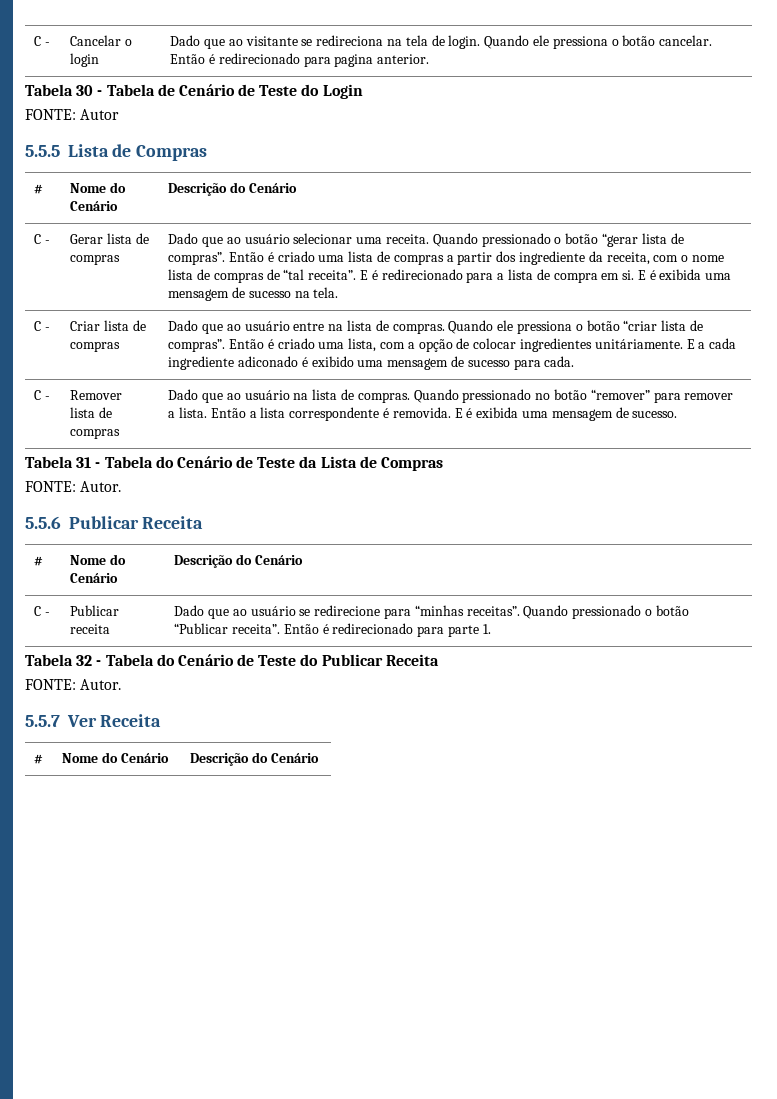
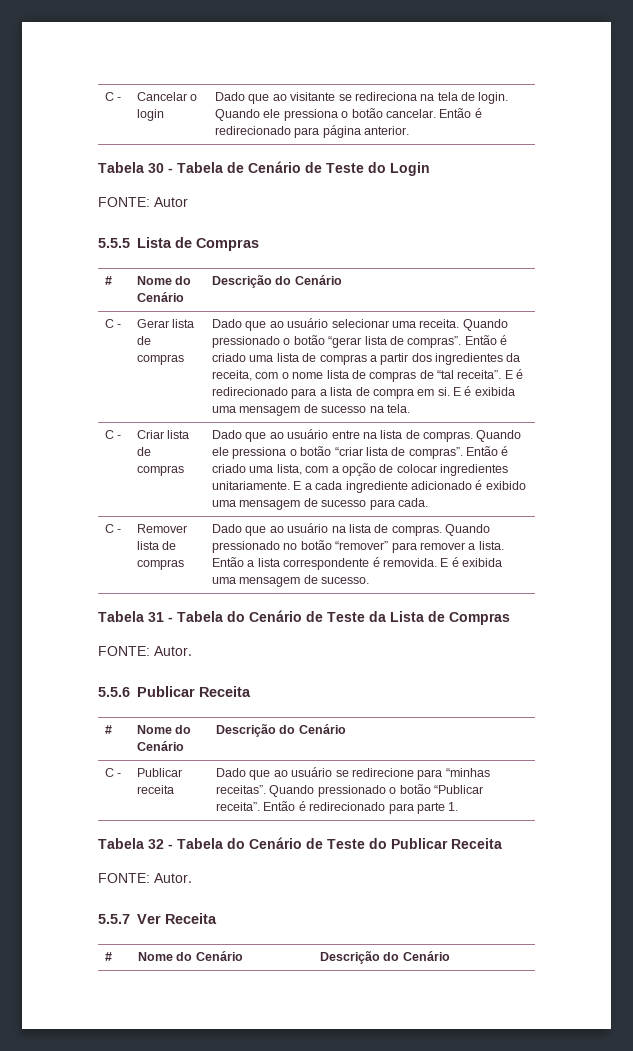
- C - | Cancelar o login | Dado que ao visitante se redireciona na tela de login. Quando ele pressiona o botão cancelar. Então é redirecionado para pagina anterior.
+ C - | Cancelar o login | Dado que ao visitante se redireciona na tela de login. Quando ele pressiona o botão cancelar. Então é redirecionado para página anterior.
- Então é criado uma lista de compras a partir dos ingrediente da receita, com o nome lista de compras de “tal receita”.
+ Então é criado uma lista de compras a partir dos ingredientes da receita, com o nome lista de compras de “tal receita”.
- Então é criado uma lista, com a opção de colocar ingredientes unitáriamente.
+ Então é criado uma lista, com a opção de colocar ingredientes unitariamente.
- E a cada ingrediente adiconado é exibido uma mensagem de sucesso para cada.
+ E a cada ingrediente adicionado é exibido uma mensagem de sucesso para cada.

